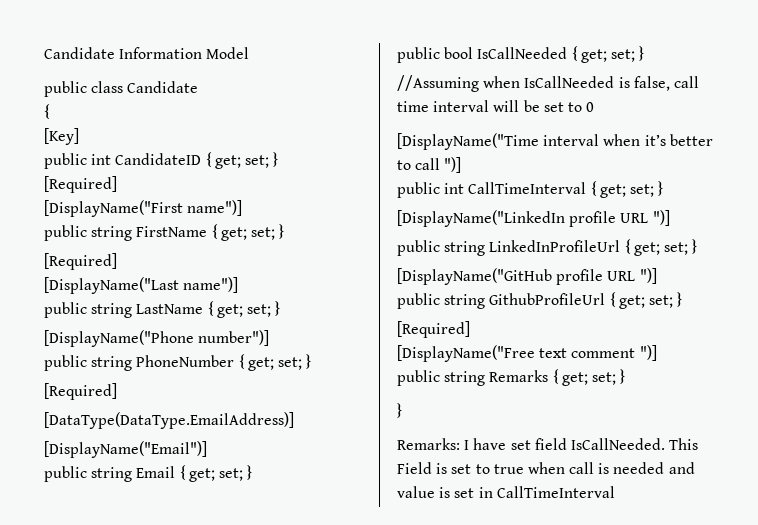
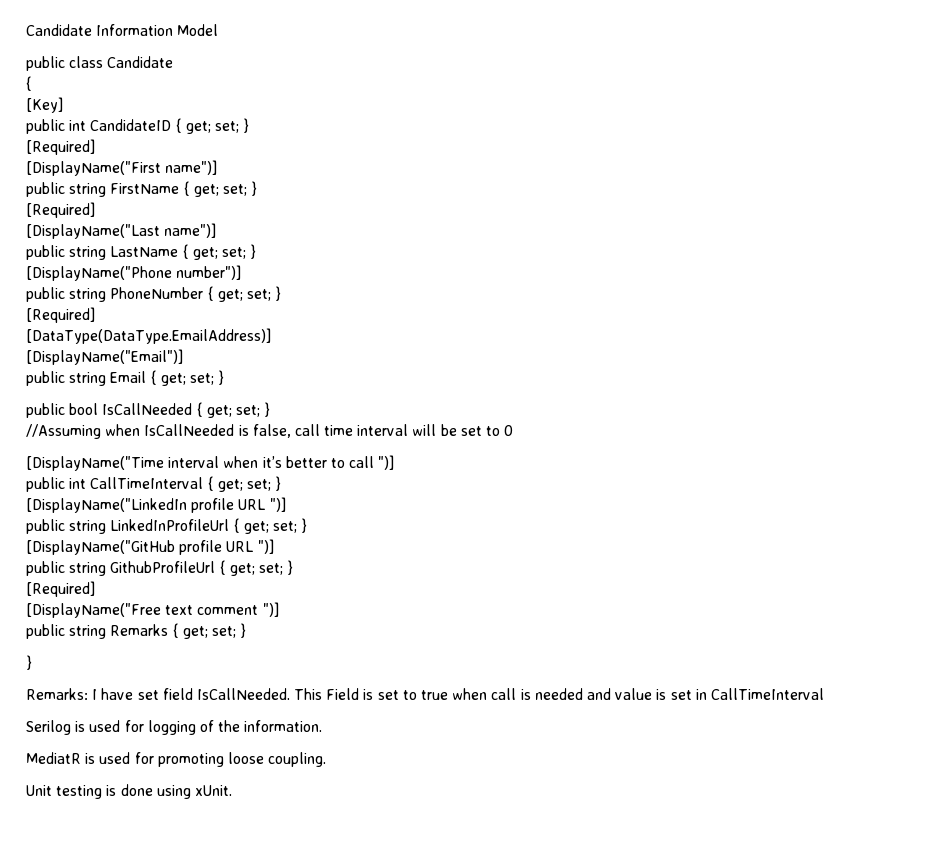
+ Serilog is used for logging of the information.
+ MediatR is used for promoting loose coupling.
+ Unit testing is done using xUnit.

